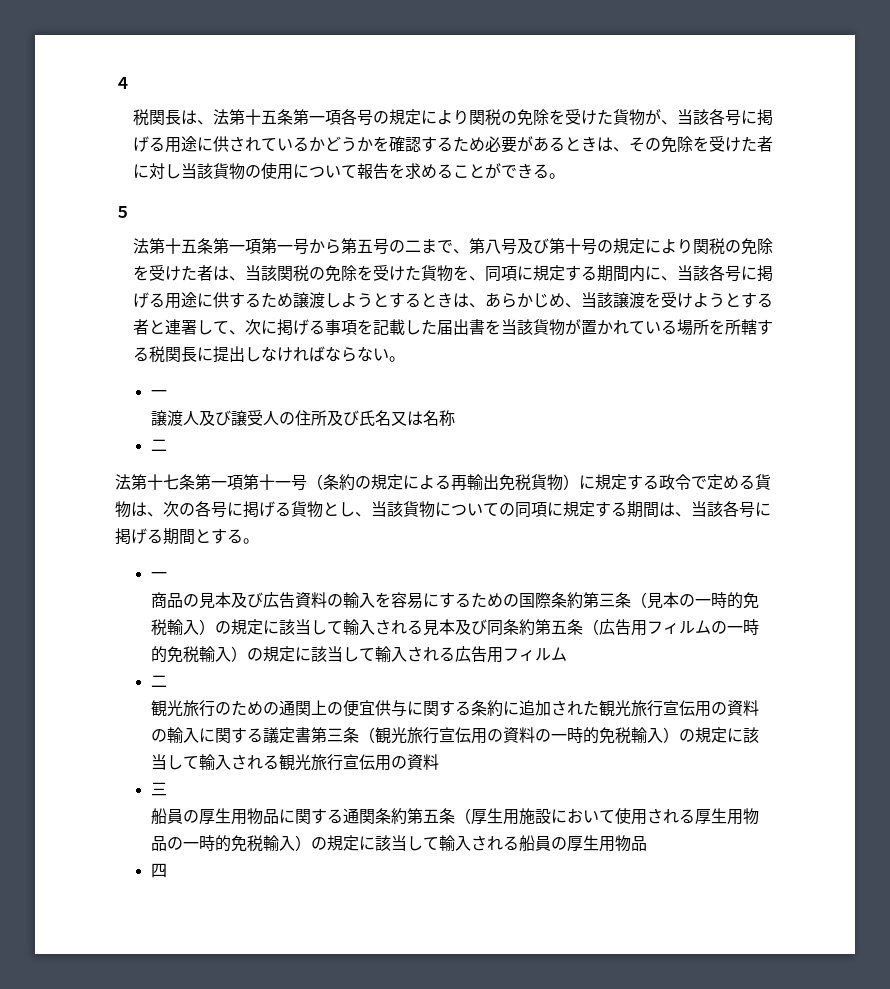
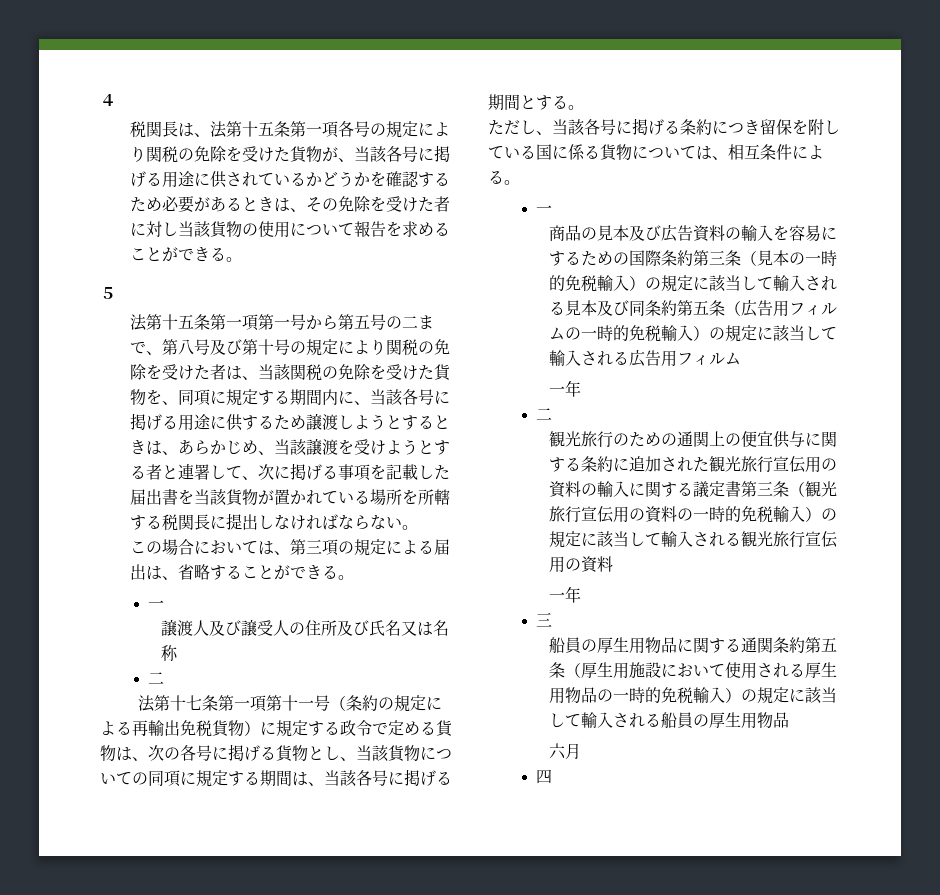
+ この場合においては、第三項の規定による届出は、省略することができる。
+ ただし、当該各号に掲げる条約につき留保を附している国に係る貨物については、相互条件による。
  商品の見本及び広告資料の輸入を容易にするための国際条約第三条（見本の一時的免税輸入）の規定に該当して輸入される見本及び同条約第五条（広告用フィルムの一時的免税輸入）の規定に該当して輸入される広告用フィルム
+ 一年
  観光旅行のための通関上の便宜供与に関する条約に追加された観光旅行宣伝用の資料の輸入に関する議定書第三条（観光旅行宣伝用の資料の一時的免税輸入）の規定に該当して輸入される観光旅行宣伝用の資料
+ 一年
+ 六月

